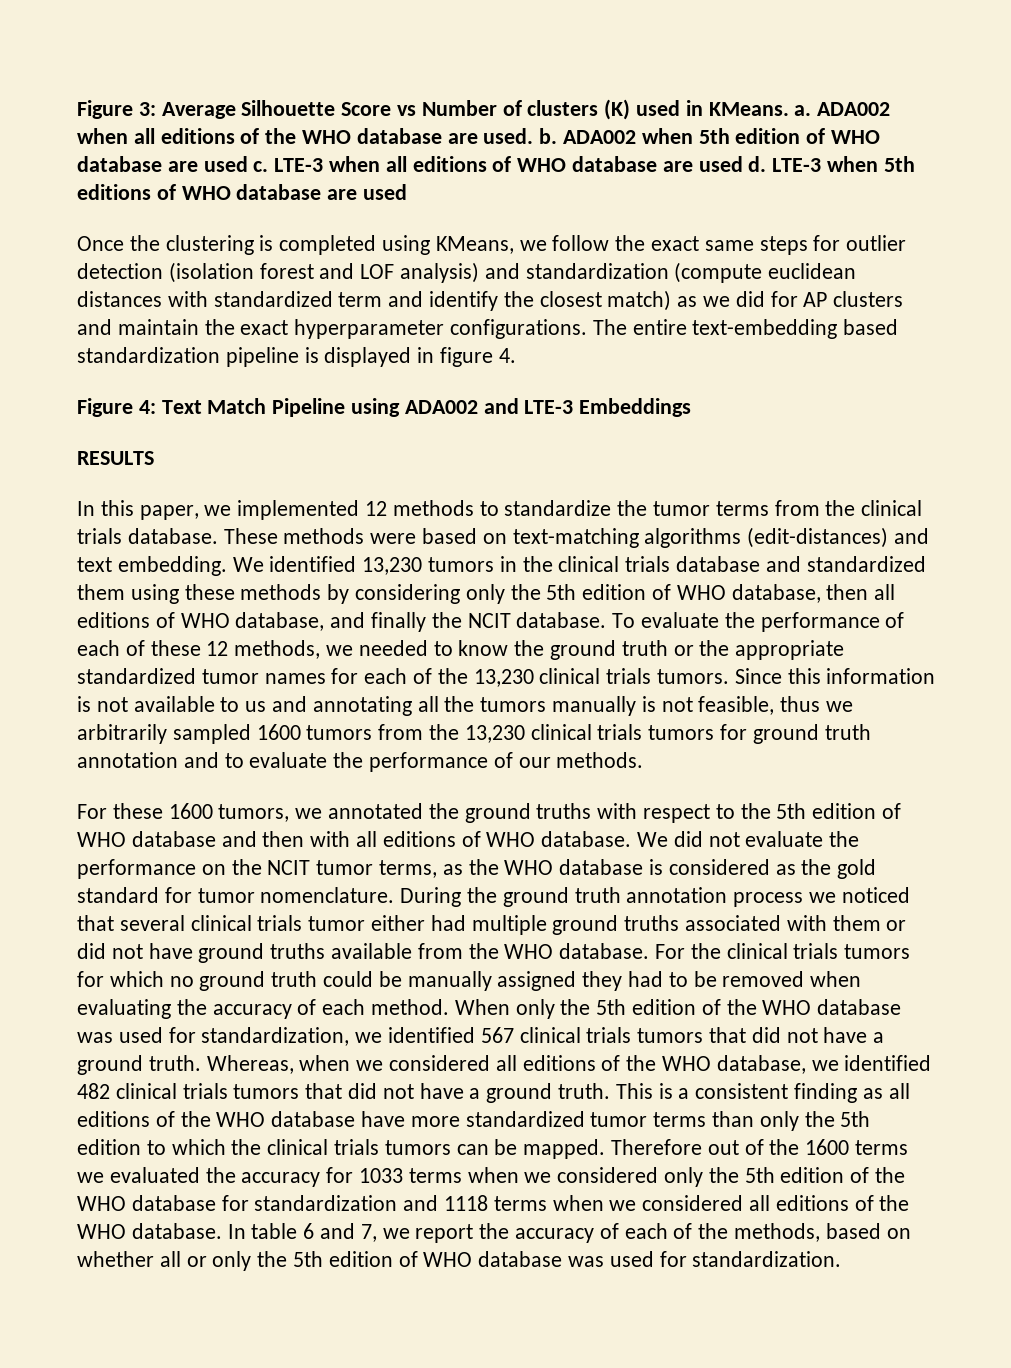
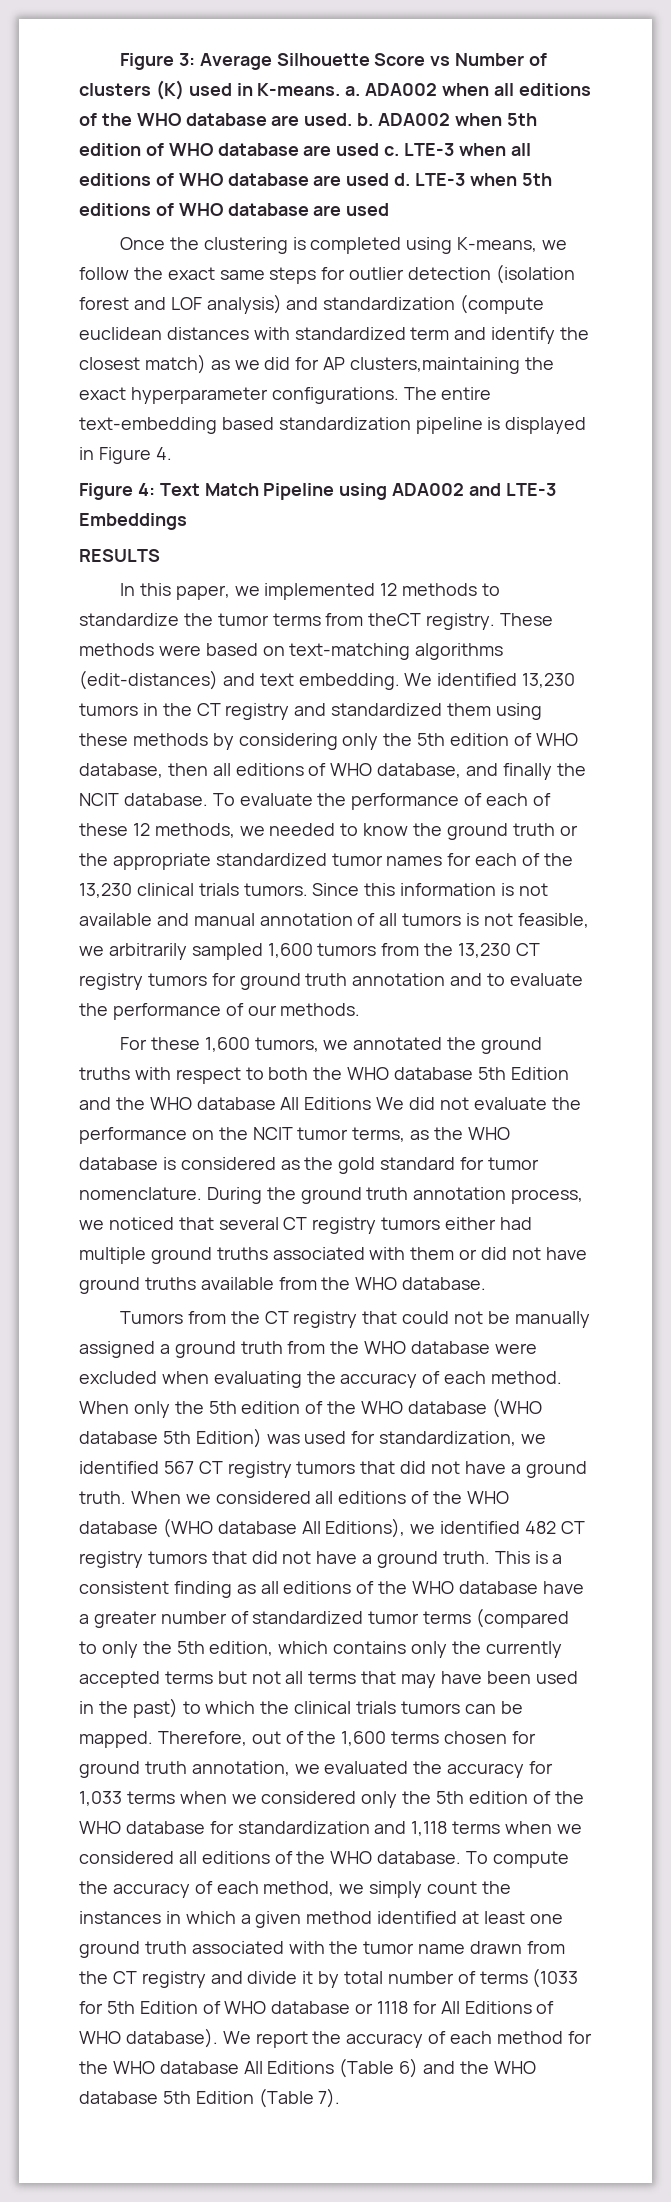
- Figure 3: Average Silhouette Score vs Number of clusters (K) used in KMeans. a.
+ Figure 3: Average Silhouette Score vs Number of clusters (K) used in K-means. a.
- Once the clustering is completed using KMeans, we follow the exact same steps for outlier detection (isolation forest and LOF analysis) and standardization (compute euclidean distances with standardized term and identify the closest match) as we did for AP clusters and maintain the exact hyperparameter configurations.
+ Once the clustering is completed using K-means, we follow the exact same steps for outlier detection (isolation forest and LOF analysis) and standardization (compute euclidean distances with standardized term and identify the closest match) as we did for AP clusters,maintaining the exact hyperparameter configurations.
- The entire text-embedding based standardization pipeline is displayed in figure 4.
+ The entire text-embedding based standardization pipeline is displayed in Figure 4.
- In this paper, we implemented 12 methods to standardize the tumor terms from the clinical trials database.
+ In this paper, we implemented 12 methods to standardize the tumor terms from theCT registry.
- We identified 13,230 tumors in the clinical trials database and standardized them using these methods by considering only the 5th edition of WHO database, then all editions of WHO database, and finally the NCIT database.
+ We identified 13,230 tumors in the CT registry and standardized them using these methods by considering only the 5th edition of WHO database, then all editions of WHO database, and finally the NCIT database.
- Since this information is not available to us and annotating all the tumors manually is not feasible, thus we arbitrarily sampled 1600 tumors from the 13,230 clinical trials tumors for ground truth annotation and to evaluate the performance of our methods.
+ Since this information is not available and manual annotation of all tumors is not feasible, we arbitrarily sampled 1,600 tumors from the 13,230 CT registry tumors for ground truth annotation and to evaluate the performance of our methods.
- For these 1600 tumors, we annotated the ground truths with respect to the 5th edition of WHO database and then with all editions of WHO database. We did not evaluate the performance on the NCIT tumor terms, as the WHO database is considered as the gold standard for tumor nomenclature.
+ For these 1,600 tumors, we annotated the ground truths with respect to both the WHO database 5th Edition and the WHO database All Editions We did not evaluate the performance on the NCIT tumor terms, as the WHO database is considered as the gold standard for tumor nomenclature.
- During the ground truth annotation process we noticed that several clinical trials tumor either had multiple ground truths associated with them or did not have ground truths available from the WHO database. For the clinical trials tumors for which no ground truth could be manually assigned they had to be removed when evaluating the accuracy of each method.
+ During the ground truth annotation process, we noticed that several CT registry tumors either had multiple ground truths associated with them or did not have ground truths available from the WHO database.
+ Tumors from the CT registry that could not be manually assigned a ground truth from the WHO database were excluded when evaluating the accuracy of each method.
- When only the 5th edition of the WHO database was used for standardization, we identified 567 clinical trials tumors that did not have a ground truth. Whereas, when we considered all editions of the WHO database, we identified 482 clinical trials tumors that did not have a ground truth.
+ When only the 5th edition of the WHO database (WHO database 5th Edition) was used for standardization, we identified 567 CT registry tumors that did not have a ground truth. When we considered all editions of the WHO database (WHO database All Editions), we identified 482 CT registry tumors that did not have a ground truth.
- This is a consistent finding as all editions of the WHO database have more standardized tumor terms than only the 5th edition to which the clinical trials tumors can be mapped.
+ This is a consistent finding as all editions of the WHO database have a greater number of standardized tumor terms (compared to only the 5th edition, which contains only the currently accepted terms but not all terms that may have been used in the past) to which the clinical trials tumors can be mapped.
- Therefore out of the 1600 terms we evaluated the accuracy for 1033 terms when we considered only the 5th edition of the WHO database for standardization and 1118 terms when we considered all editions of the WHO database.
+ Therefore, out of the 1,600 terms chosen for ground truth annotation, we evaluated the accuracy for 1,033 terms when we considered only the 5th edition of the WHO database for standardization and 1,118 terms when we considered all editions of the WHO database.
- In table 6 and 7, we report the accuracy of each of the methods, based on whether all or only the 5th edition of WHO database was used for standardization.
+ To compute the accuracy of each method, we simply count the instances in which a given method identified at least one ground truth associated with the tumor name drawn from the CT registry and divide it by total number of terms (1033 for 5th Edition of WHO database or 1118 for All Editions of WHO database). We report the accuracy of each method for the WHO database All Editions (Table 6) and the WHO database 5th Edition (Table 7).

